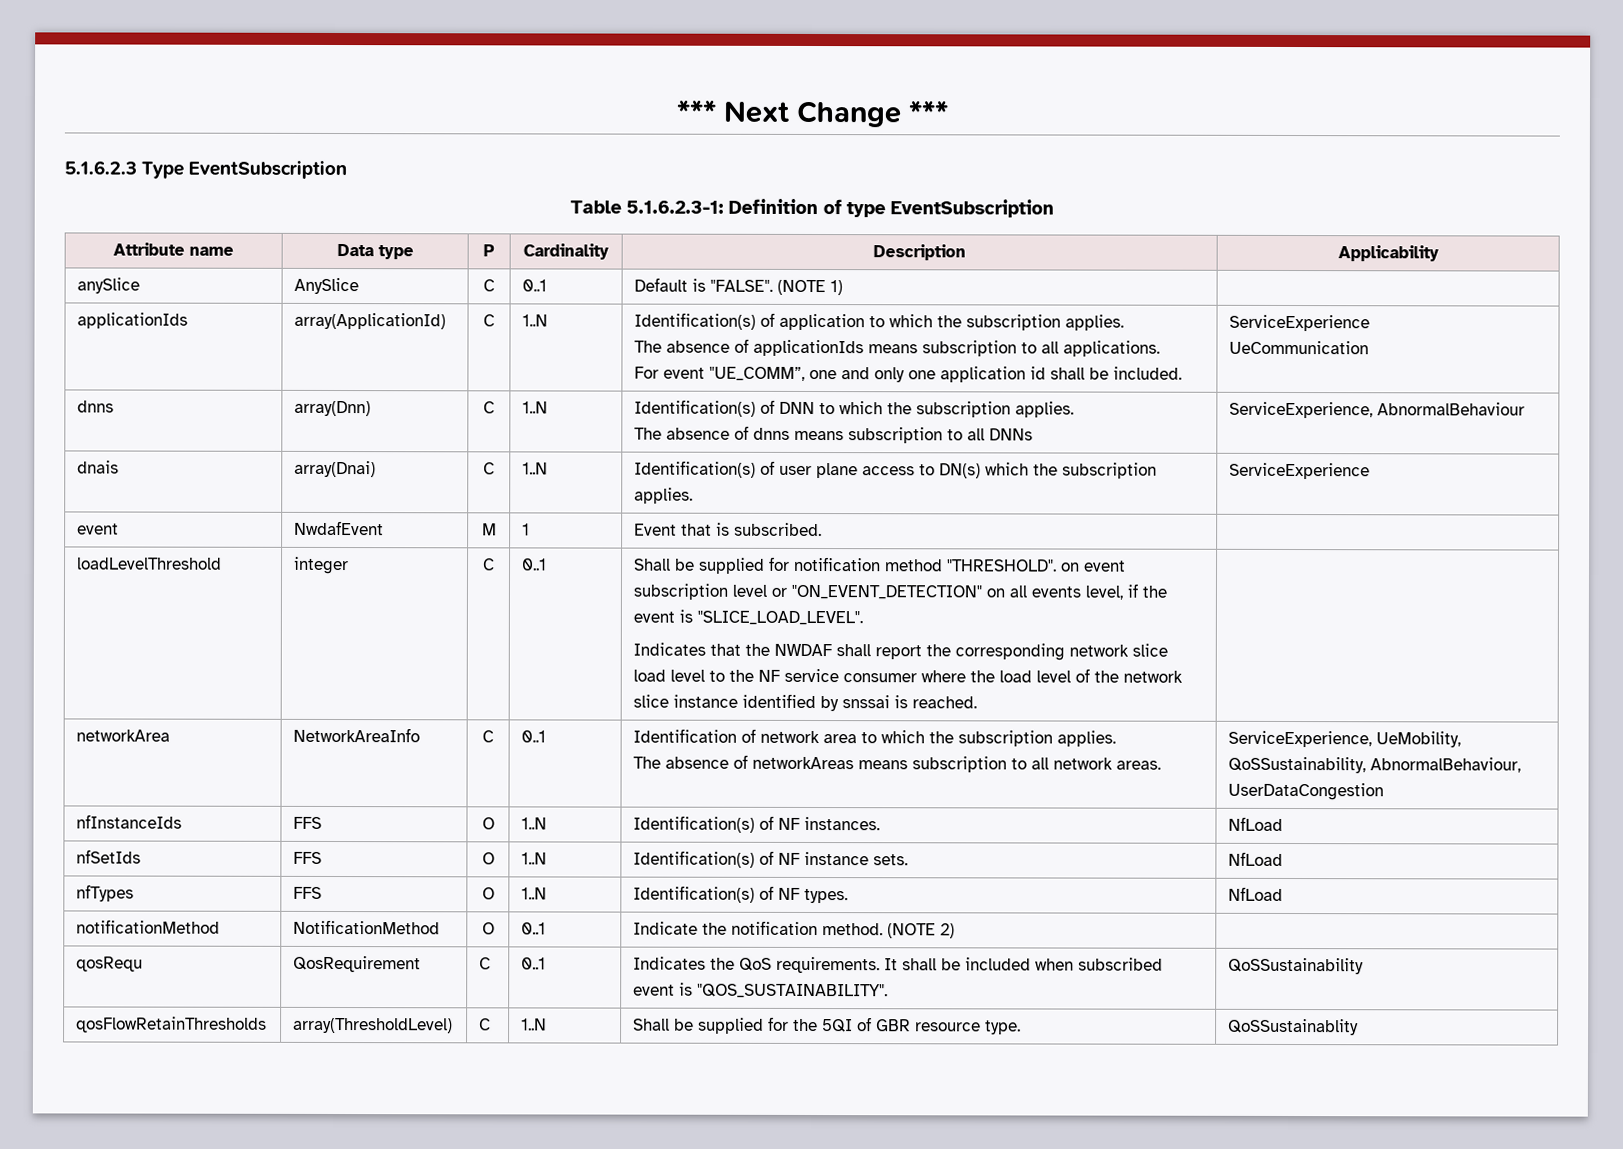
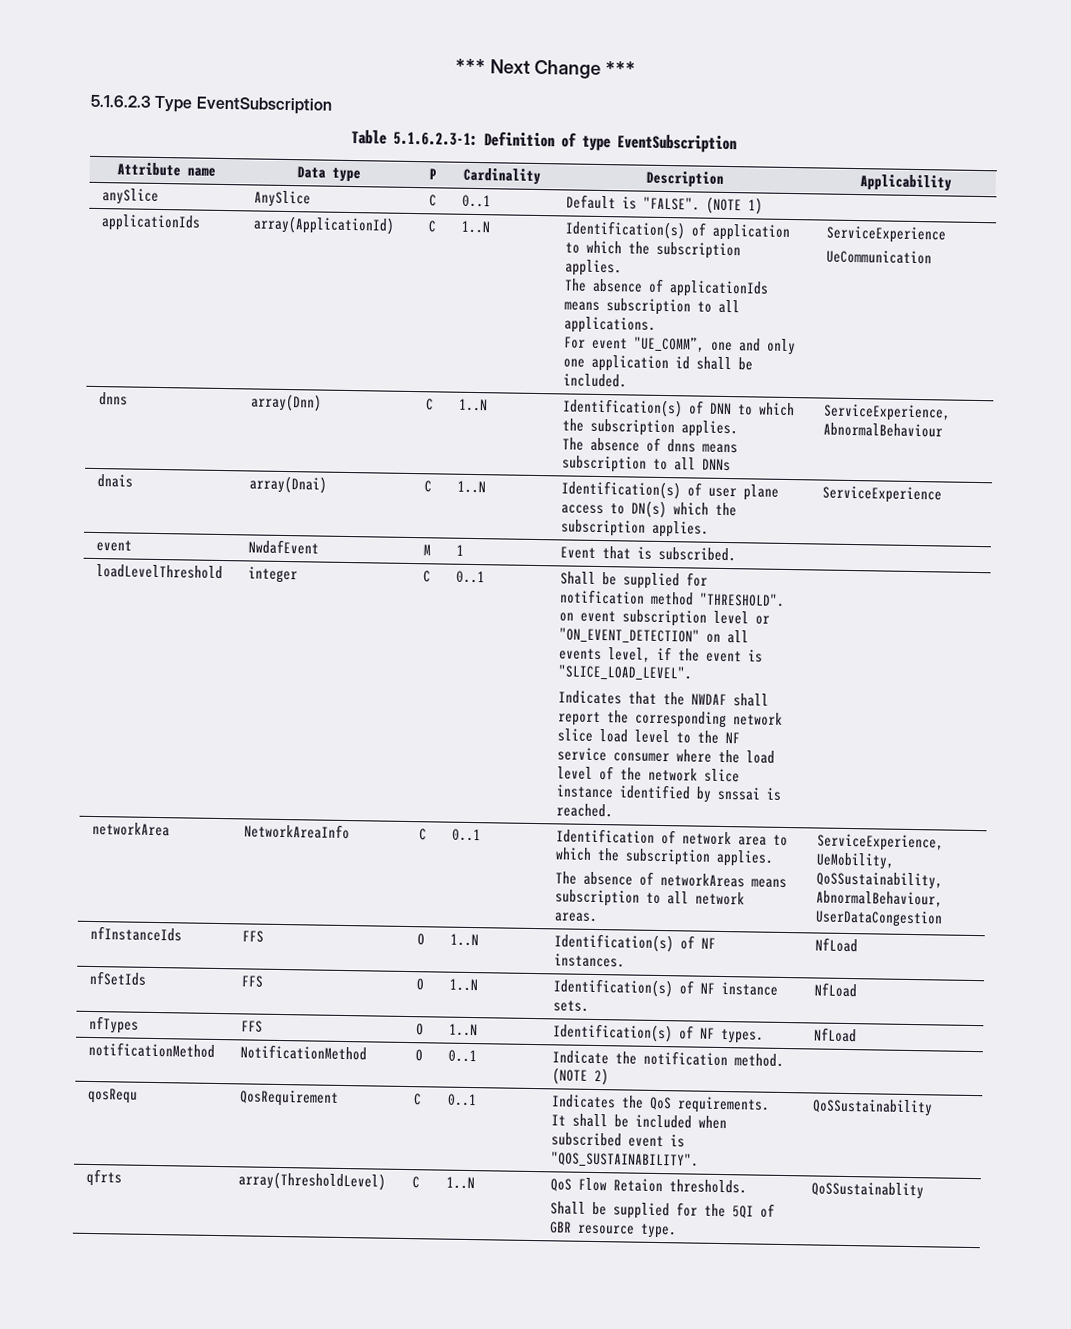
- qosFlowRetainThresholds | array(ThresholdLevel) | C | 1..N | Shall be supplied for the 5QI of GBR resource type. | QoSSustainablity
+ qfrts | array(ThresholdLevel) | C | 1..N | QoS Flow Retaion thresholds.
+ Shall be supplied for the 5QI of GBR resource type. | QoSSustainablity

